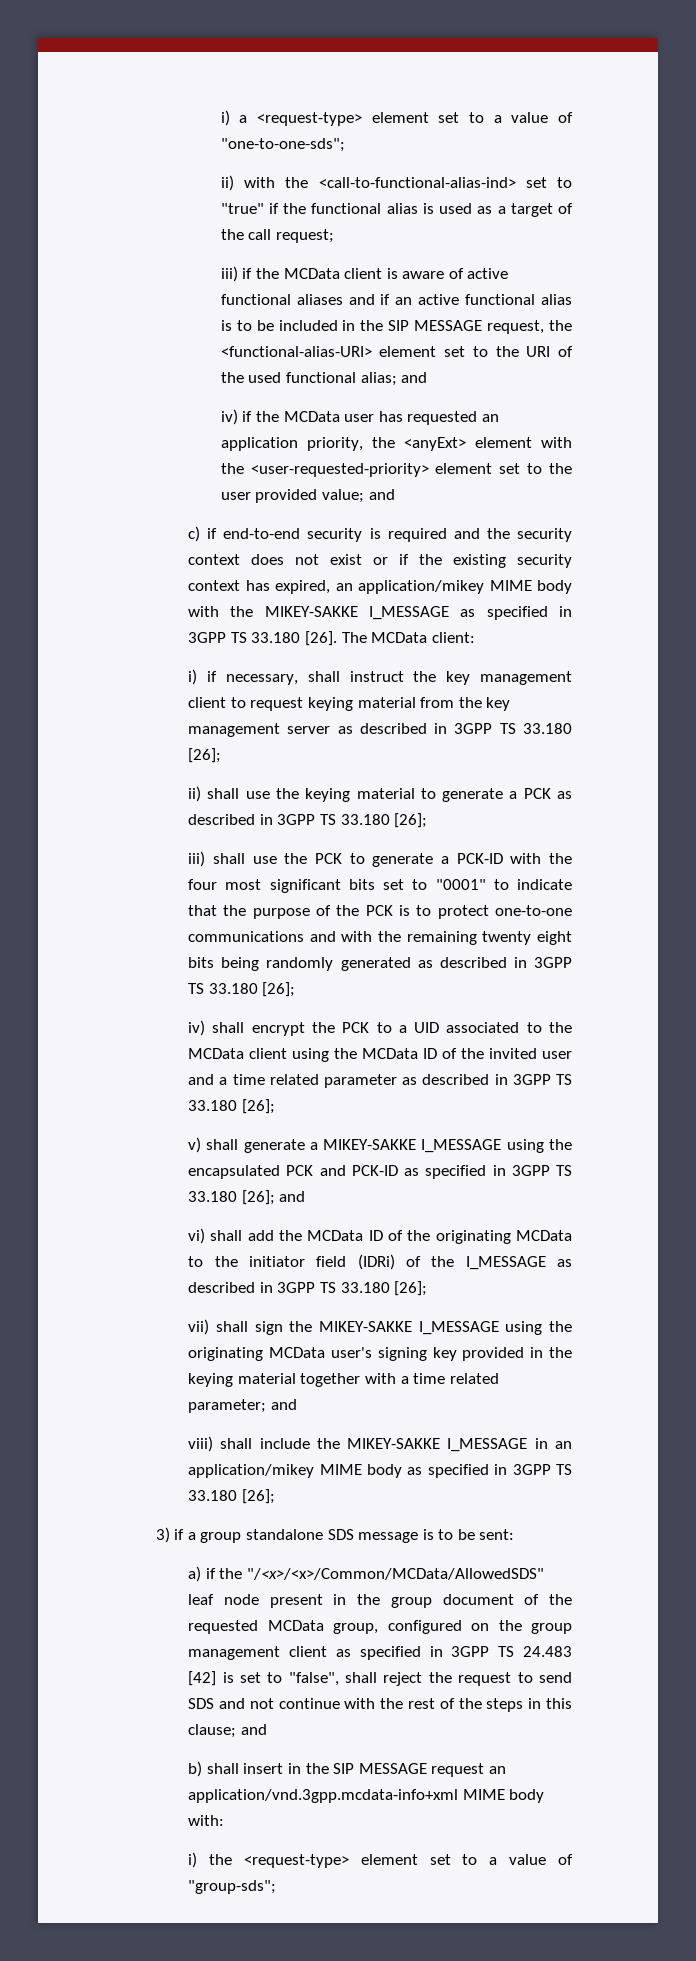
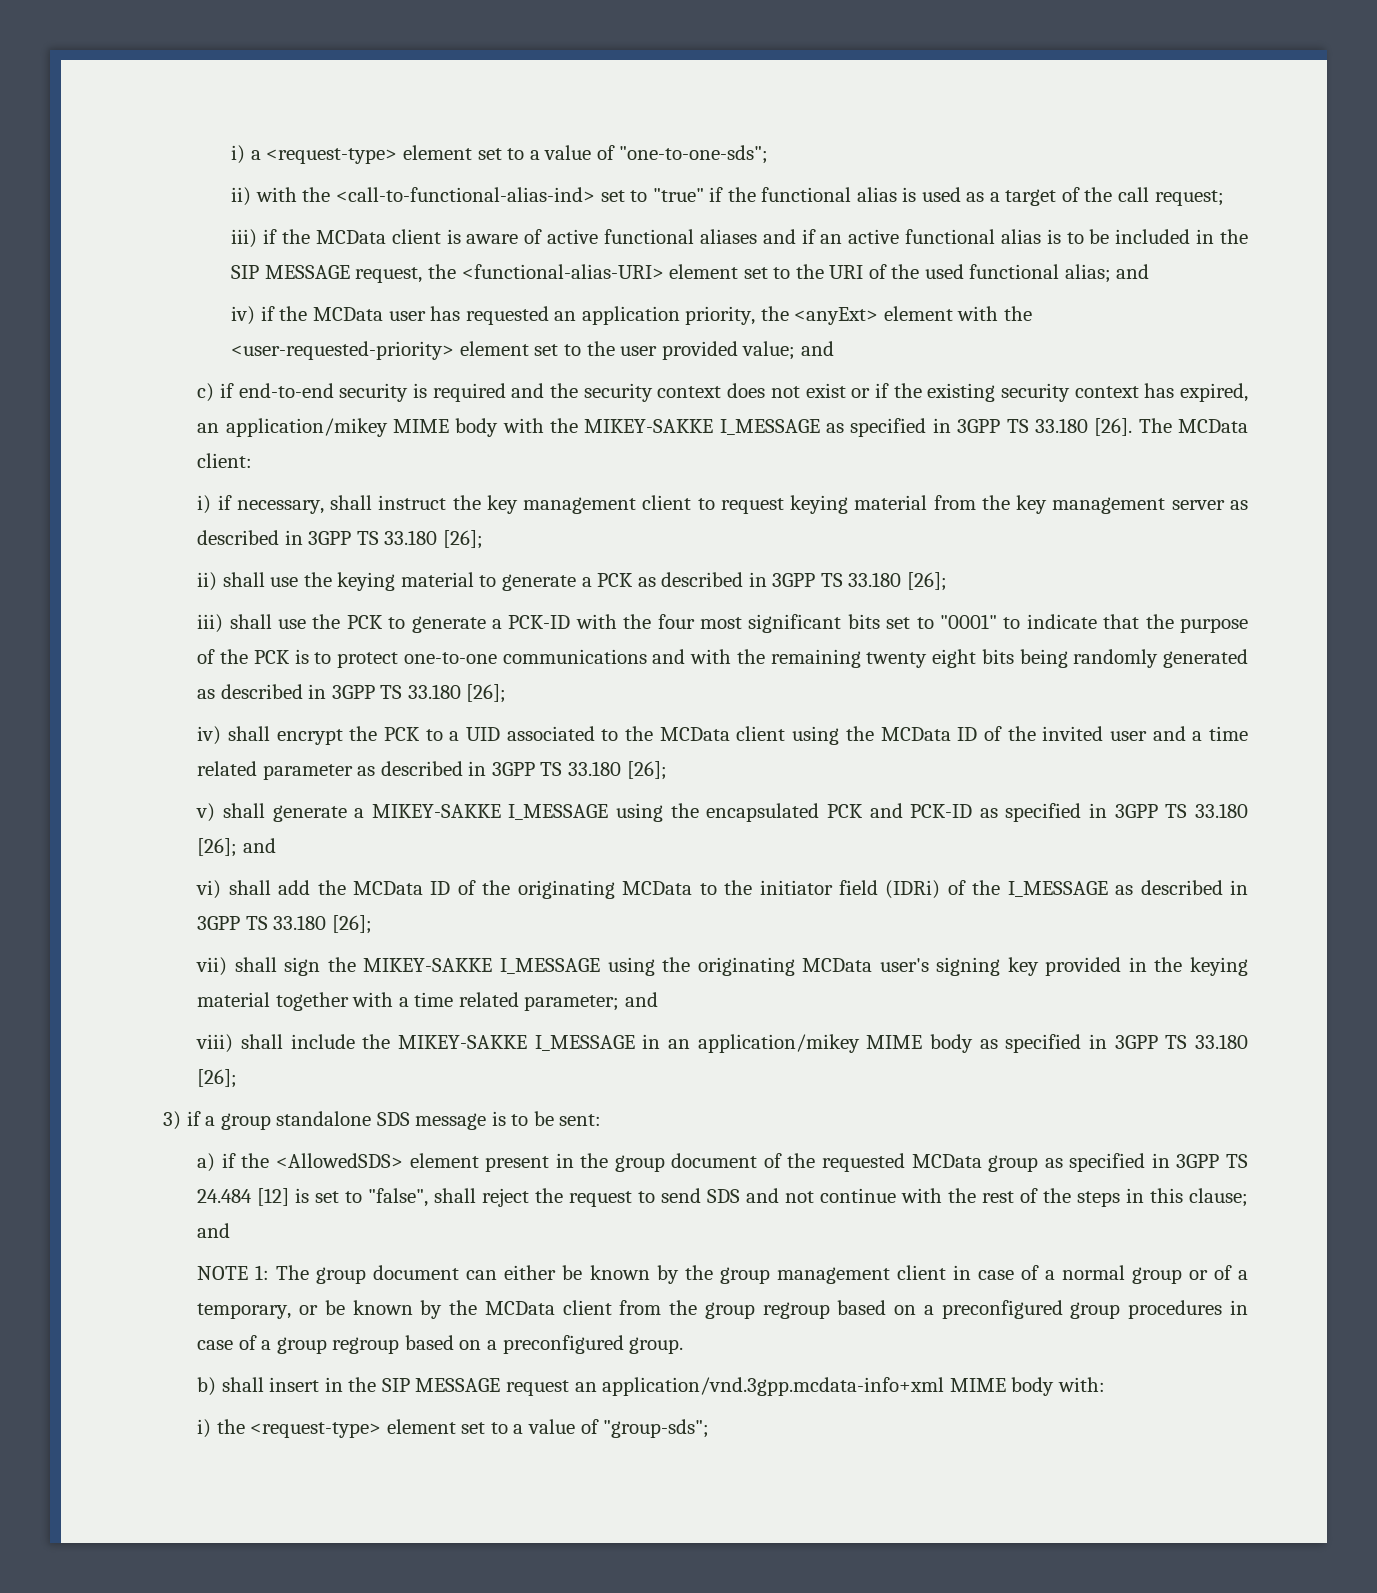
- a) if the "/<x>/<x>/Common/MCData/AllowedSDS" leaf node present in the group document of the requested MCData group, configured on the group management client as specified in 3GPP TS 24.483 [42] is set to "false", shall reject the request to send SDS and not continue with the rest of the steps in this clause; and
+ a) if the <AllowedSDS> element present in the group document of the requested MCData group as specified in 3GPP TS 24.484 [12] is set to "false", shall reject the request to send SDS and not continue with the rest of the steps in this clause; and
+ NOTE 1: The group document can either be known by the group management client in case of a normal group or of a temporary, or be known by the MCData client from the group regroup based on a preconfigured group procedures in case of a group regroup based on a preconfigured group.

